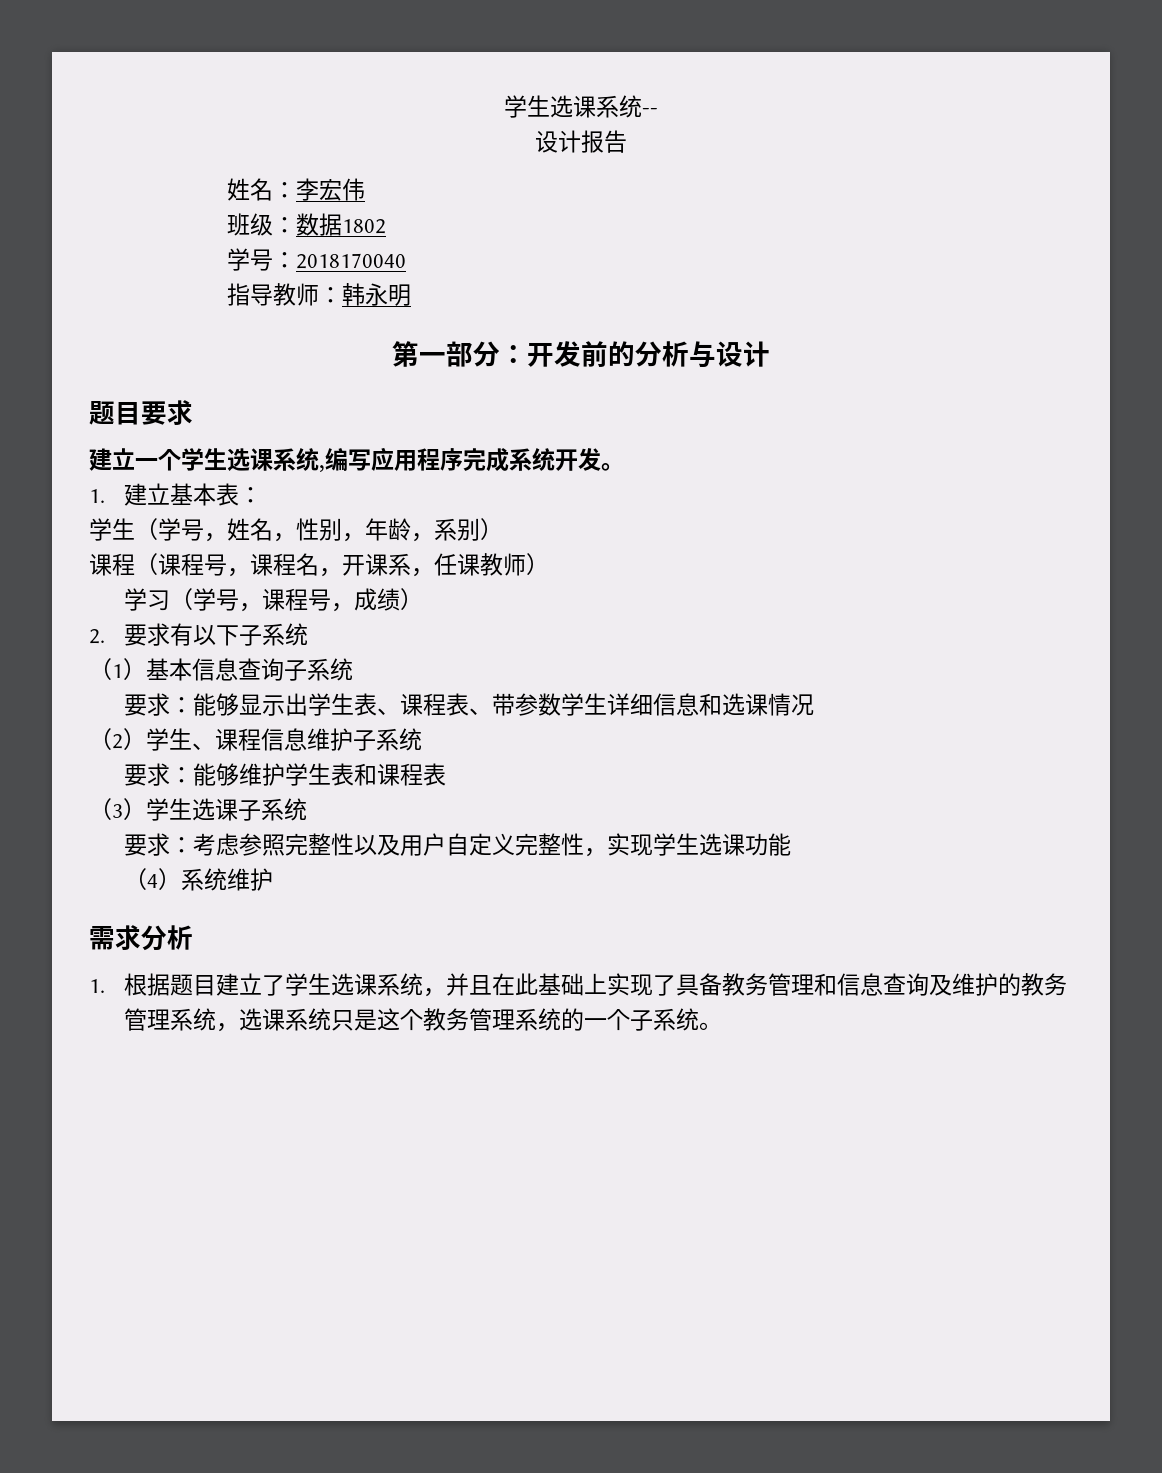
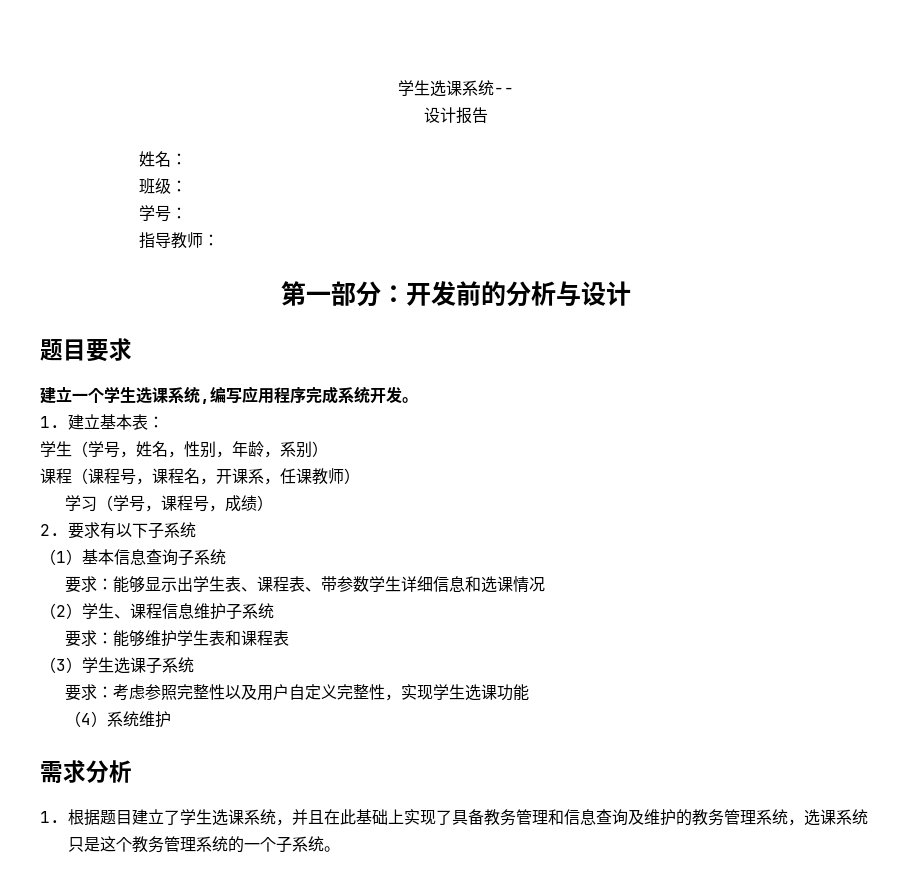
- 姓名：李宏伟
+ 姓名：
- 班级：数据1802
+ 班级：
- 学号：2018170040
+ 学号：
- 指导教师：韩永明
+ 指导教师：

